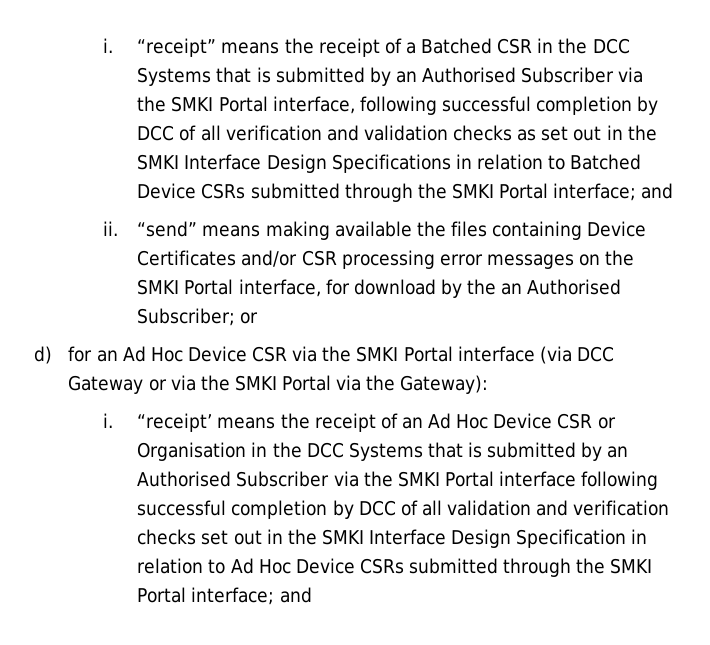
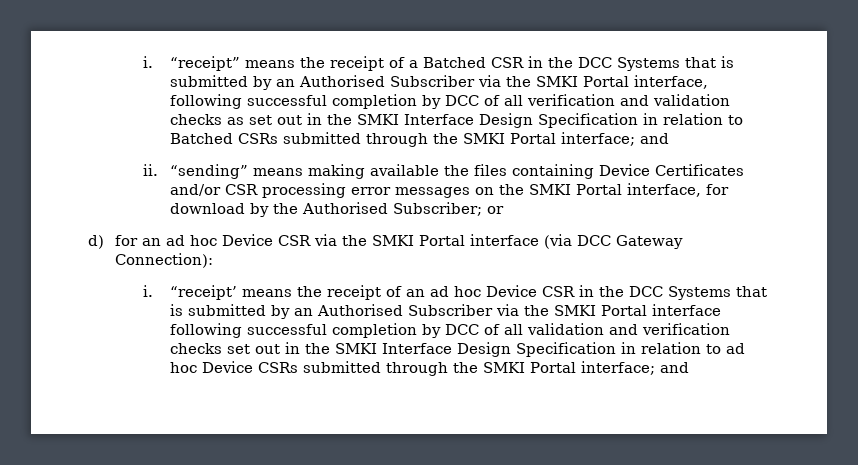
- “receipt” means the receipt of a Batched CSR in the DCC Systems that is submitted by an Authorised Subscriber via the SMKI Portal interface, following successful completion by DCC of all verification and validation checks as set out in the SMKI Interface Design Specifications in relation to Batched Device CSRs submitted through the SMKI Portal interface; and
+ “receipt” means the receipt of a Batched CSR in the DCC Systems that is submitted by an Authorised Subscriber via the SMKI Portal interface, following successful completion by DCC of all verification and validation checks as set out in the SMKI Interface Design Specification in relation to Batched CSRs submitted through the SMKI Portal interface; and
- “send” means making available the files containing Device Certificates and/or CSR processing error messages on the SMKI Portal interface, for download by the an Authorised Subscriber; or
+ “sending” means making available the files containing Device Certificates and/or CSR processing error messages on the SMKI Portal interface, for download by the Authorised Subscriber; or
- d) for an Ad Hoc Device CSR via the SMKI Portal interface (via DCC Gateway or via the SMKI Portal via the Gateway):
+ d) for an ad hoc Device CSR via the SMKI Portal interface (via DCC Gateway Connection):
- “receipt’ means the receipt of an Ad Hoc Device CSR or Organisation in the DCC Systems that is submitted by an Authorised Subscriber via the SMKI Portal interface following successful completion by DCC of all validation and verification checks set out in the SMKI Interface Design Specification in relation to Ad Hoc Device CSRs submitted through the SMKI Portal interface; and
+ “receipt’ means the receipt of an ad hoc Device CSR in the DCC Systems that is submitted by an Authorised Subscriber via the SMKI Portal interface following successful completion by DCC of all validation and verification checks set out in the SMKI Interface Design Specification in relation to ad hoc Device CSRs submitted through the SMKI Portal interface; and

